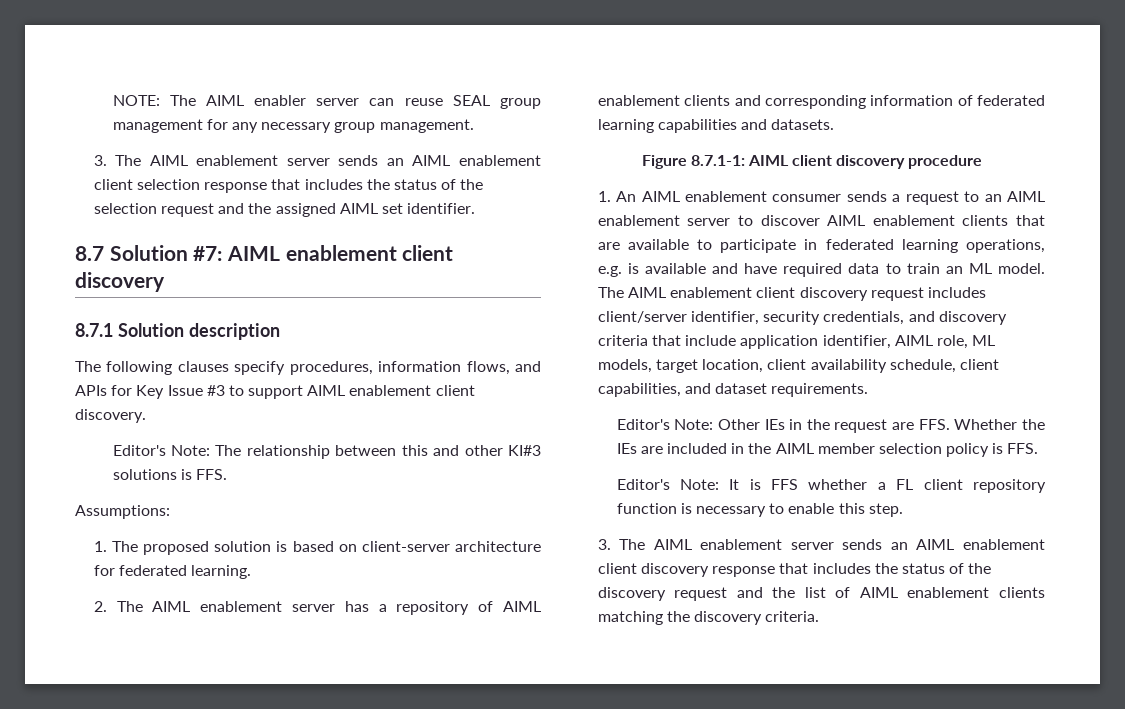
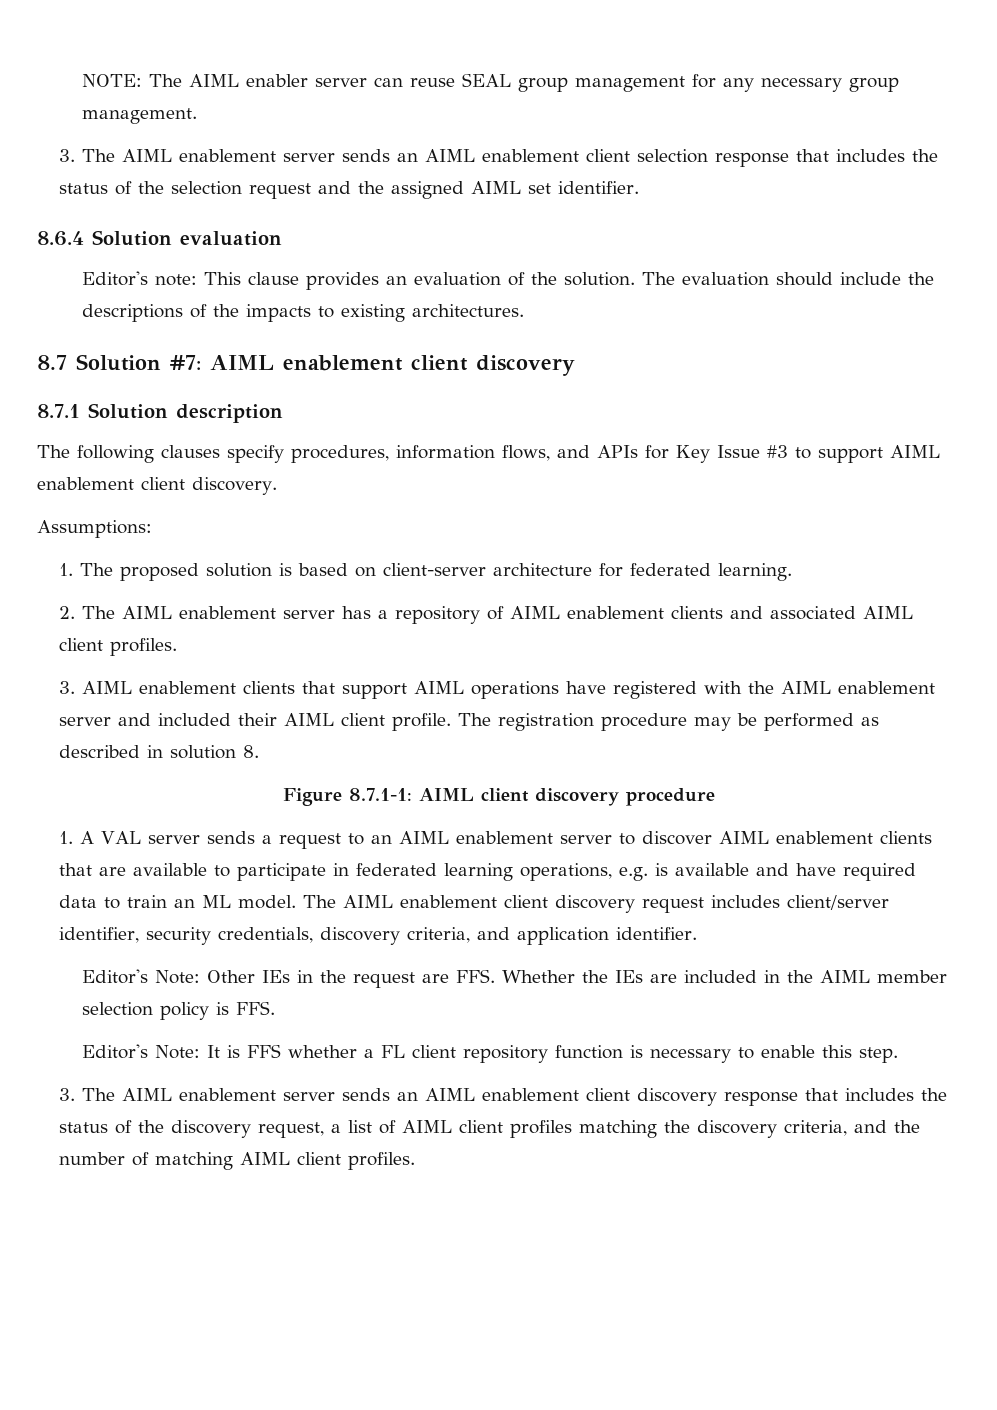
+ 8.6.4 Solution evaluation
+ Editor's note: This clause provides an evaluation of the solution. The evaluation should include the descriptions of the impacts to existing architectures.
- Editor's Note: The relationship between this and other KI#3 solutions is FFS.
- 2. The AIML enablement server has a repository of AIML enablement clients and corresponding information of federated learning capabilities and datasets.
+ 2. The AIML enablement server has a repository of AIML enablement clients and associated AIML client profiles.
+ 3. AIML enablement clients that support AIML operations have registered with the AIML enablement server and included their AIML client profile. The registration procedure may be performed as described in solution 8.
- 1. An AIML enablement consumer sends a request to an AIML enablement server to discover AIML enablement clients that are available to participate in federated learning operations, e.g. is available and have required data to train an ML model.
+ 1. A VAL server sends a request to an AIML enablement server to discover AIML enablement clients that are available to participate in federated learning operations, e.g. is available and have required data to train an ML model.
- The AIML enablement client discovery request includes client/server identifier, security credentials, and discovery criteria that include application identifier, AIML role, ML models, target location, client availability schedule, client capabilities, and dataset requirements.
+ The AIML enablement client discovery request includes client/server identifier, security credentials, discovery criteria, and application identifier.
- 3. The AIML enablement server sends an AIML enablement client discovery response that includes the status of the discovery request and the list of AIML enablement clients matching the discovery criteria.
+ 3. The AIML enablement server sends an AIML enablement client discovery response that includes the status of the discovery request, a list of AIML client profiles matching the discovery criteria, and the number of matching AIML client profiles.

